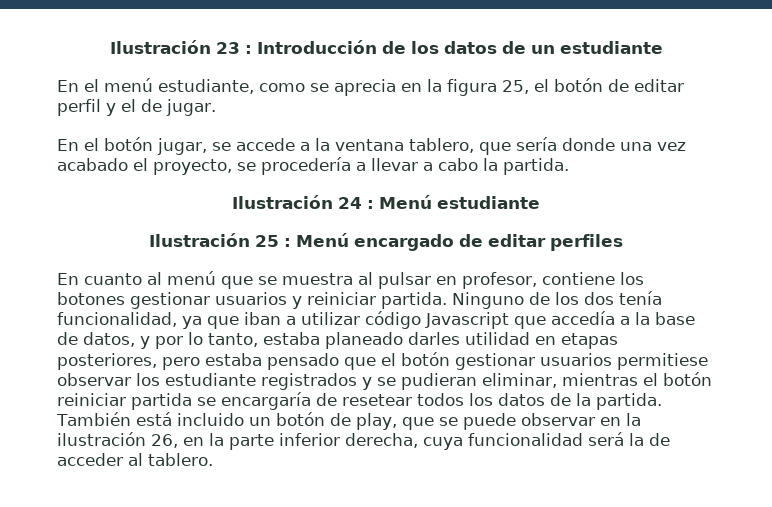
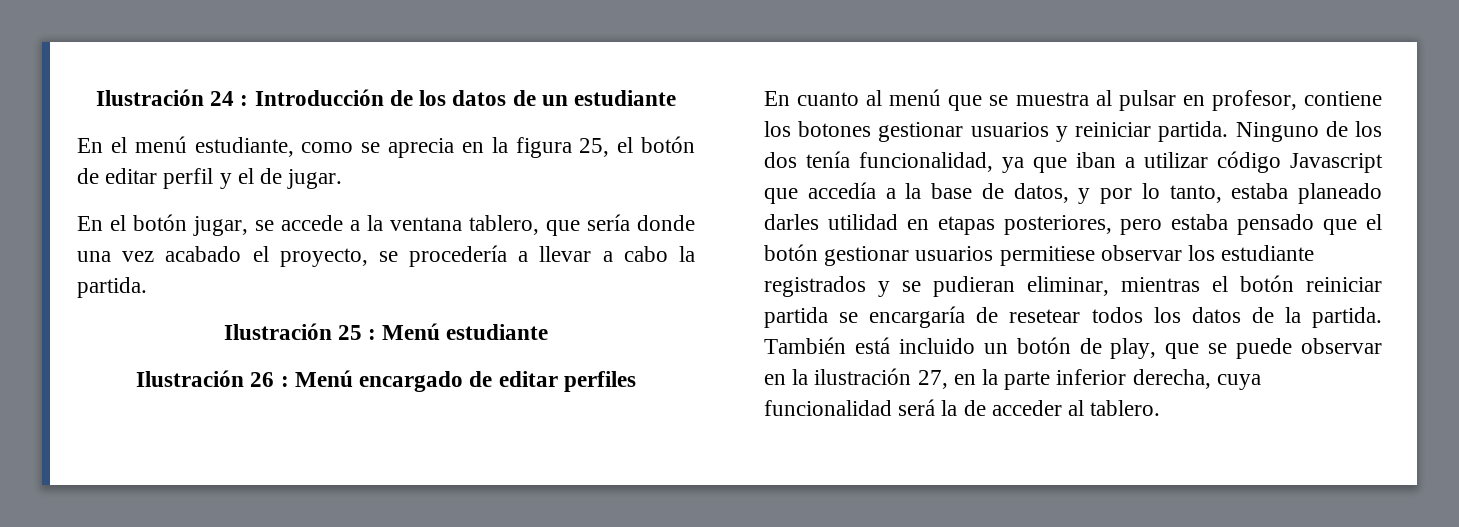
- Ilustración 23 : Introducción de los datos de un estudiante
+ Ilustración 24 : Introducción de los datos de un estudiante
- Ilustración 24 : Menú estudiante
+ Ilustración 25 : Menú estudiante
- Ilustración 25 : Menú encargado de editar perfiles
+ Ilustración 26 : Menú encargado de editar perfiles
- También está incluido un botón de play, que se puede observar en la ilustración 26, en la parte inferior derecha, cuya funcionalidad será la de acceder al tablero.
+ También está incluido un botón de play, que se puede observar en la ilustración 27, en la parte inferior derecha, cuya funcionalidad será la de acceder al tablero.

